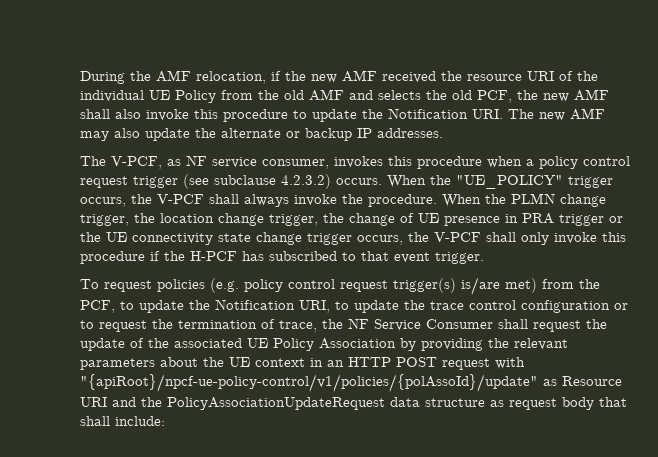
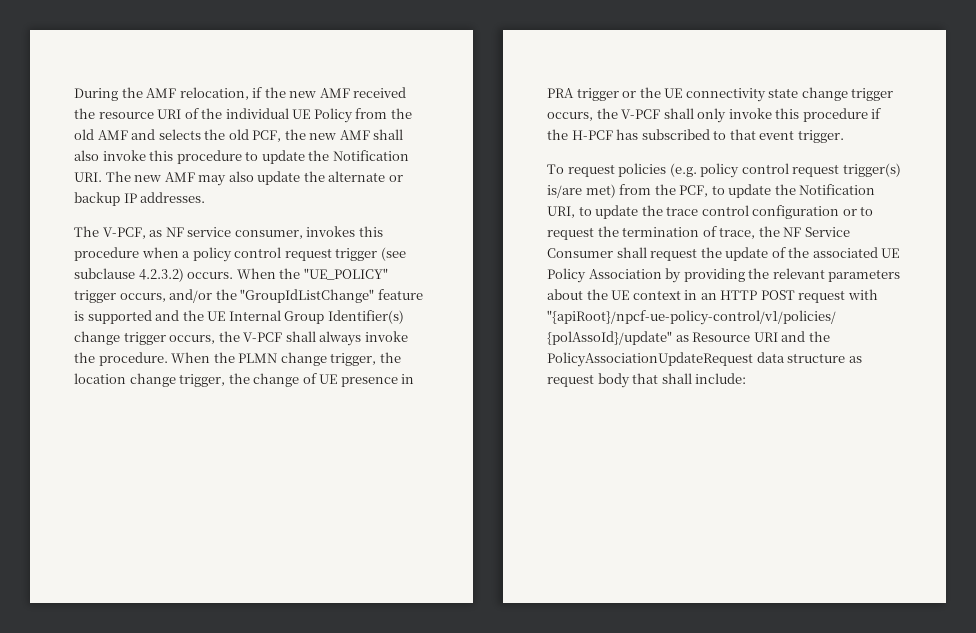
- When the "UE_POLICY" trigger occurs, the V-PCF shall always invoke the procedure.
+ When the "UE_POLICY" trigger occurs, and/or the "GroupIdListChange" feature is supported and the UE Internal Group Identifier(s) change trigger occurs, the V-PCF shall always invoke the procedure.

